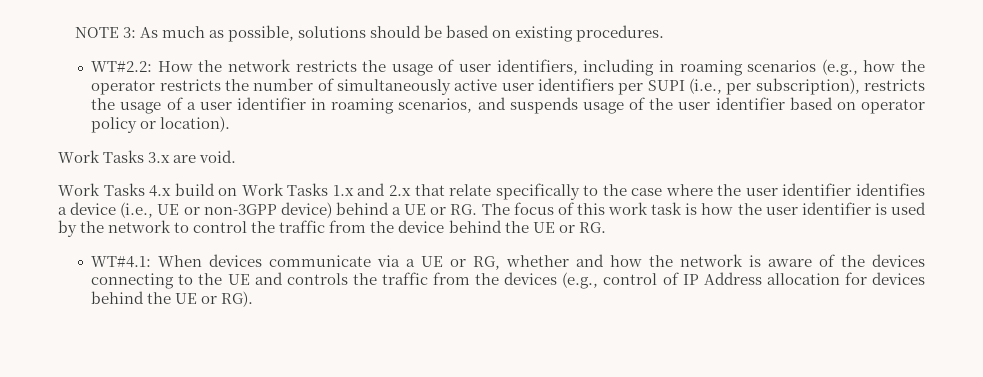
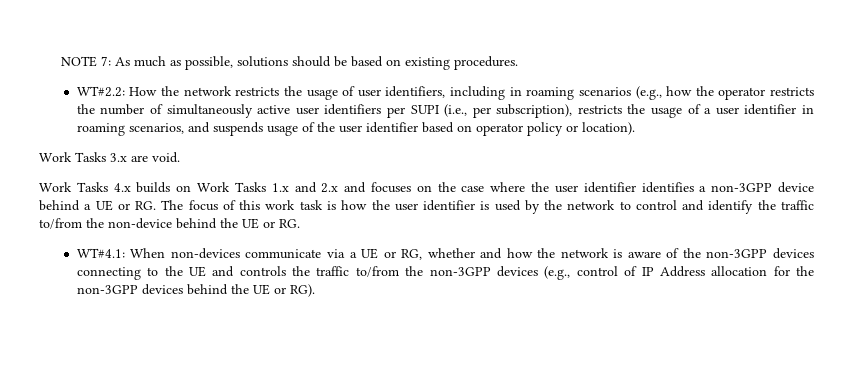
- NOTE 3: As much as possible, solutions should be based on existing procedures.
+ NOTE 7: As much as possible, solutions should be based on existing procedures.
- Work Tasks 4.x build on Work Tasks 1.x and 2.x that relate specifically to the case where the user identifier identifies a device (i.e., UE or non-3GPP device) behind a UE or RG. The focus of this work task is how the user identifier is used by the network to control the traffic from the device behind the UE or RG.
+ Work Tasks 4.x builds on Work Tasks 1.x and 2.x and focuses on the case where the user identifier identifies a non-3GPP device behind a UE or RG. The focus of this work task is how the user identifier is used by the network to control and identify the traffic to/from the non-device behind the UE or RG.
- WT#4.1: When devices communicate via a UE or RG, whether and how the network is aware of the devices connecting to the UE and controls the traffic from the devices (e.g., control of IP Address allocation for devices behind the UE or RG).
+ WT#4.1: When non-devices communicate via a UE or RG, whether and how the network is aware of the non-3GPP devices connecting to the UE and controls the traffic to/from the non-3GPP devices (e.g., control of IP Address allocation for the non-3GPP devices behind the UE or RG).

